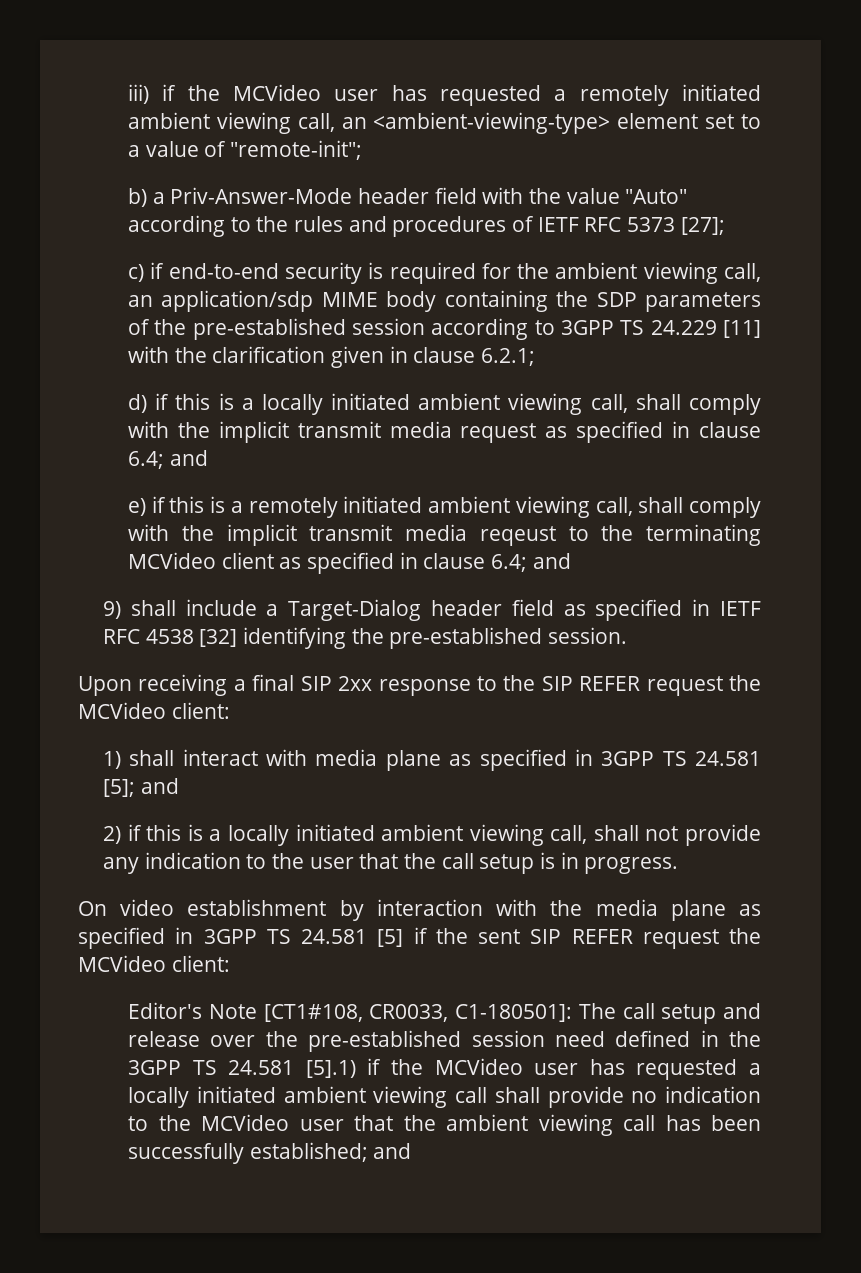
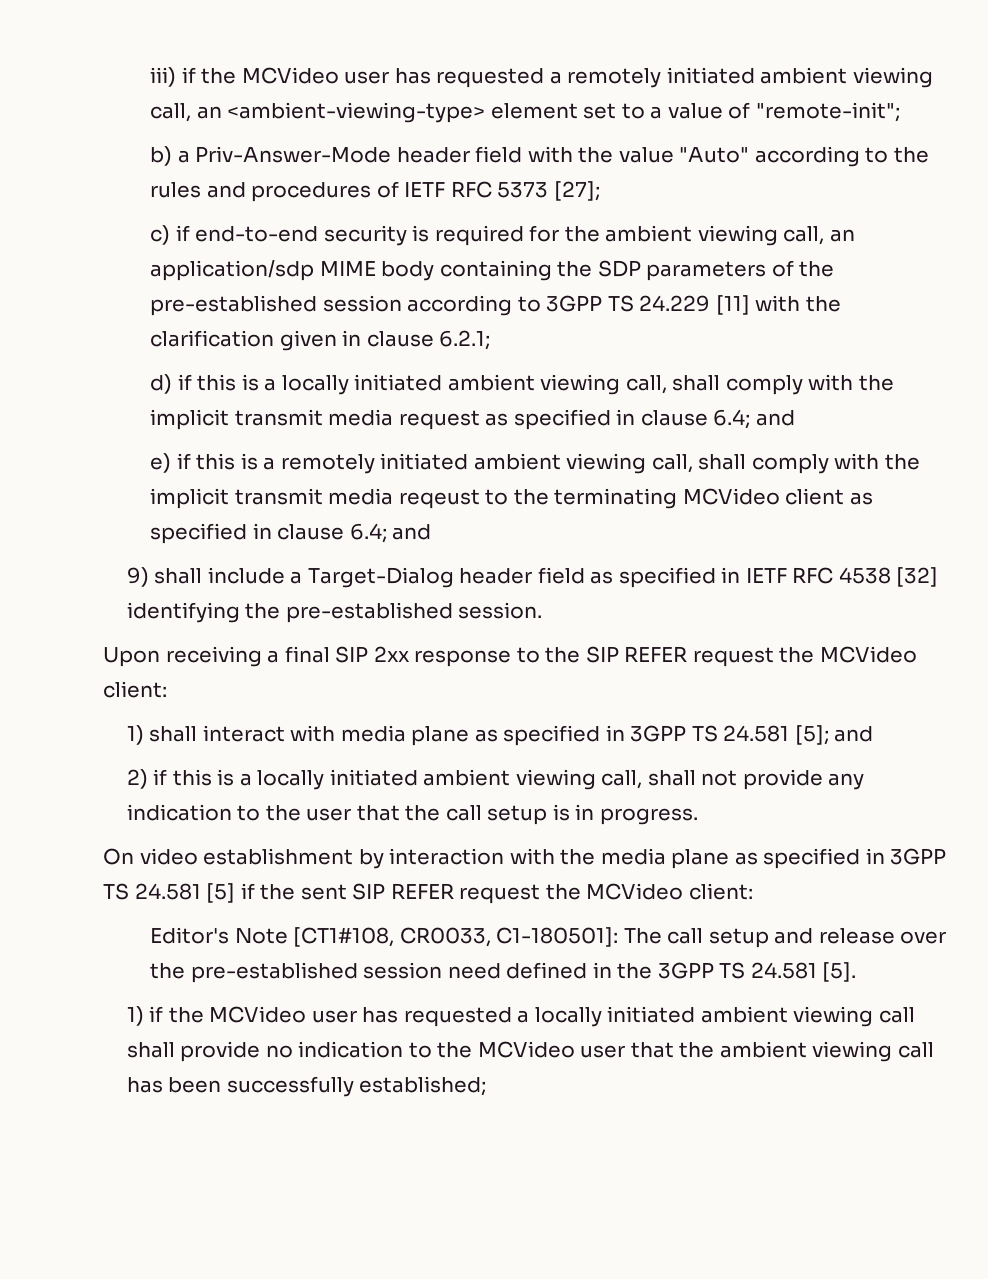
- Editor's Note [CT1#108, CR0033, C1-180501]: The call setup and release over the pre-established session need defined in the 3GPP TS 24.581 [5].1) if the MCVideo user has requested a locally initiated ambient viewing call shall provide no indication to the MCVideo user that the ambient viewing call has been successfully established; and
+ Editor's Note [CT1#108, CR0033, C1-180501]: The call setup and release over the pre-established session need defined in the 3GPP TS 24.581 [5].
+ 1) if the MCVideo user has requested a locally initiated ambient viewing call shall provide no indication to the MCVideo user that the ambient viewing call has been successfully established;

